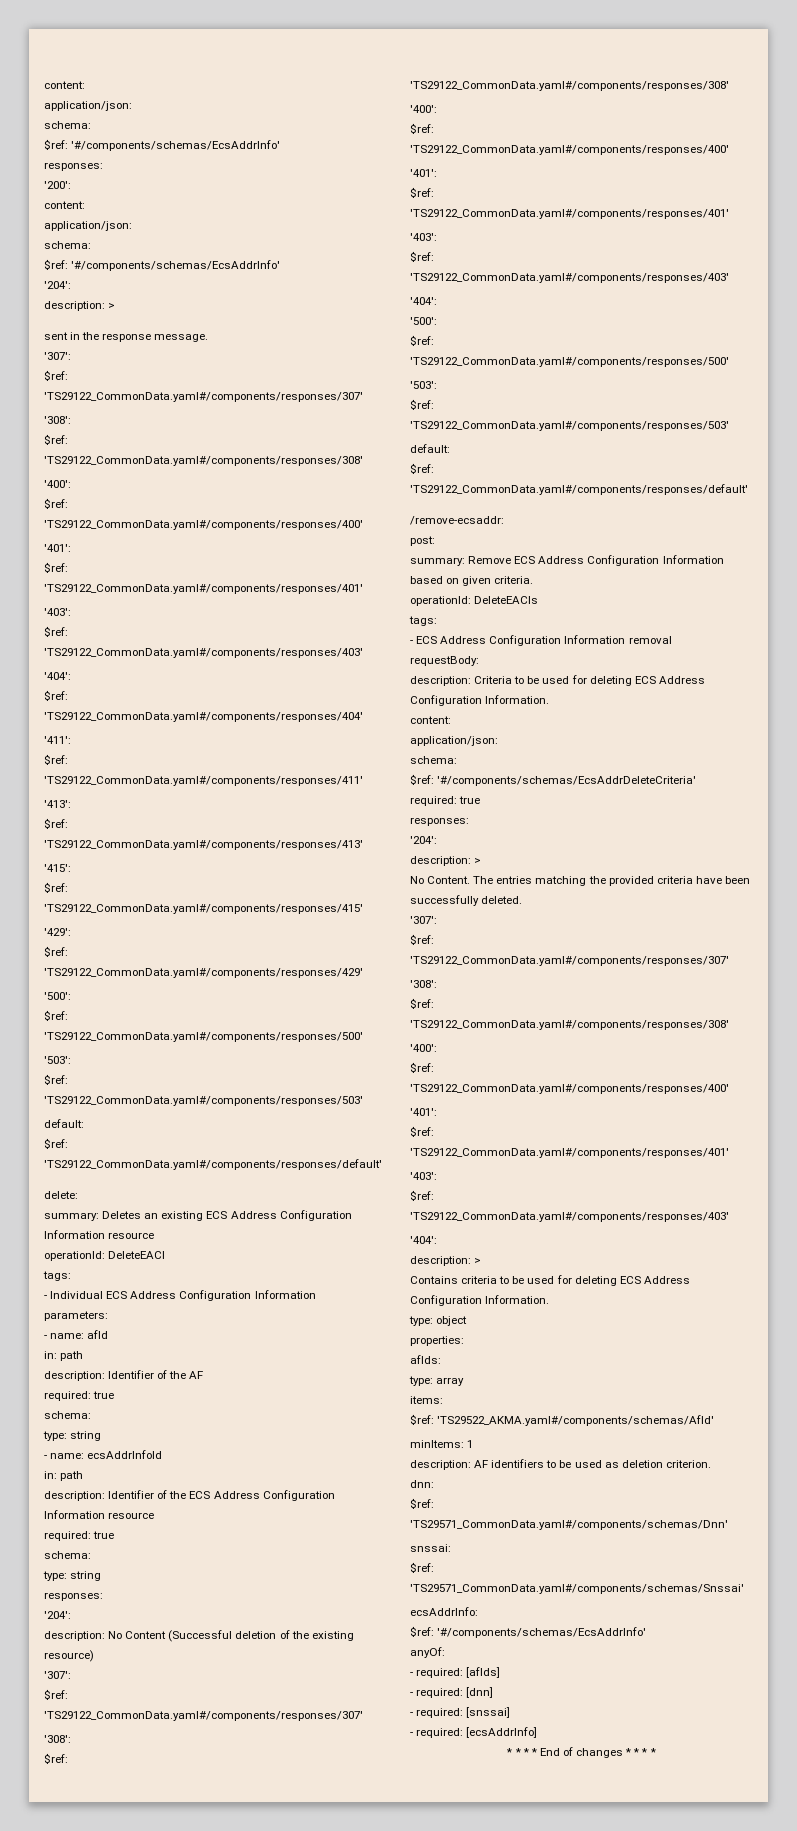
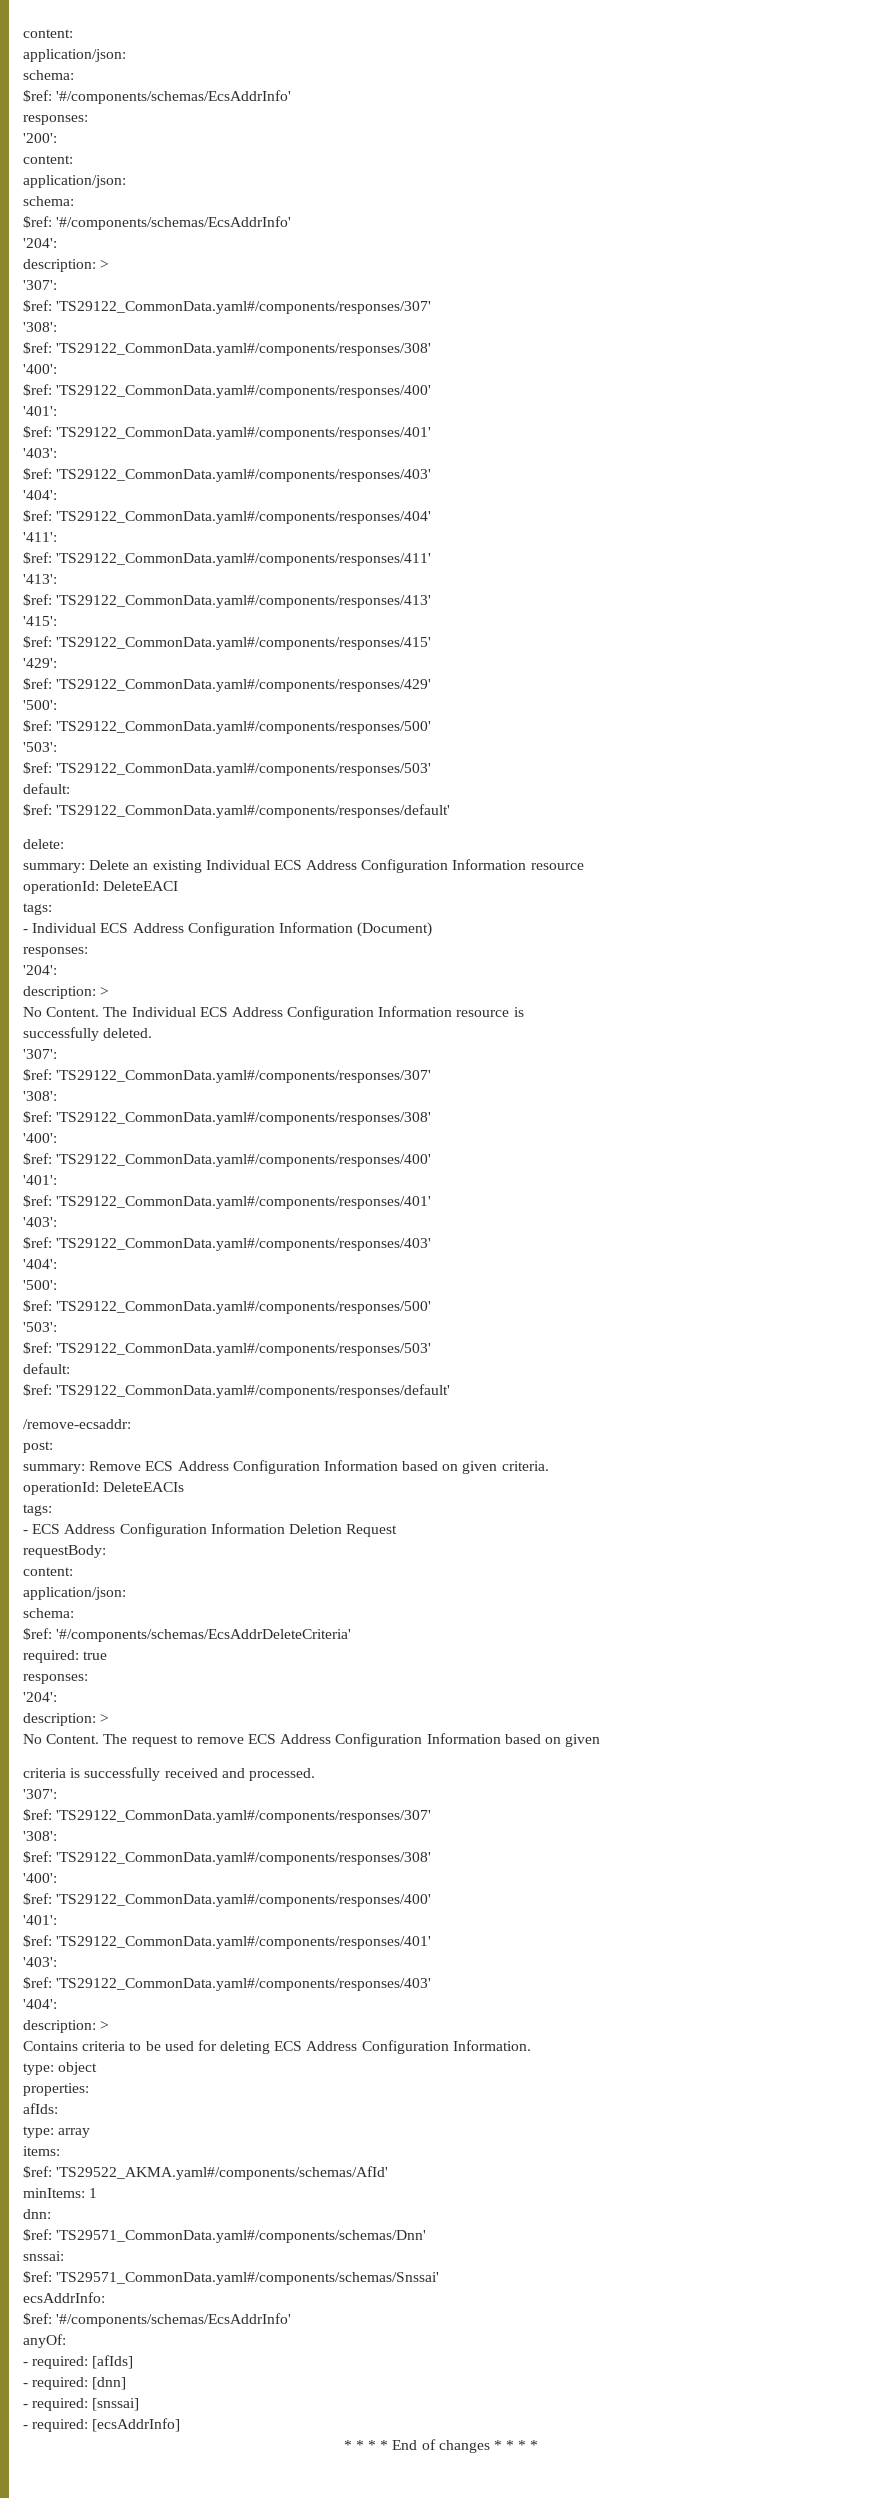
- sent in the response message.
- summary: Deletes an existing ECS Address Configuration Information resource
+ summary: Delete an existing Individual ECS Address Configuration Information resource
- - Individual ECS Address Configuration Information
- parameters:
- - name: afId
- in: path
- description: Identifier of the AF
- required: true
- schema:
- type: string
- - name: ecsAddrInfoId
- in: path
- description: Identifier of the ECS Address Configuration Information resource
- required: true
- schema:
- type: string
+ - Individual ECS Address Configuration Information (Document)
  responses:
  '204':
- description: No Content (Successful deletion of the existing resource)
+ description: >
+ No Content. The Individual ECS Address Configuration Information resource is
+ successfully deleted.
- - ECS Address Configuration Information removal
+ - ECS Address Configuration Information Deletion Request
- description: Criteria to be used for deleting ECS Address Configuration Information.
- The entries matching the provided criteria have been successfully deleted.
+ The request to remove ECS Address Configuration Information based on given
+ criteria is successfully received and processed.
- description: AF identifiers to be used as deletion criterion.

